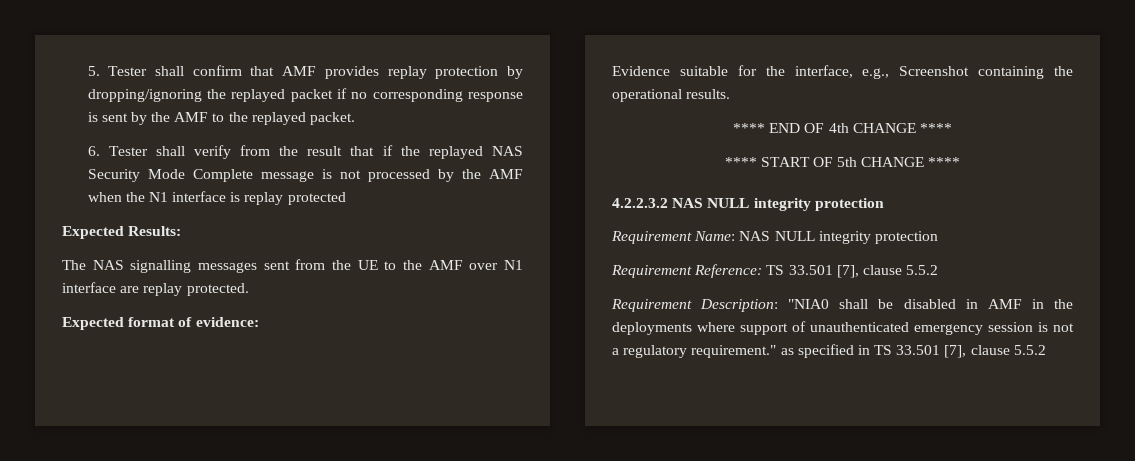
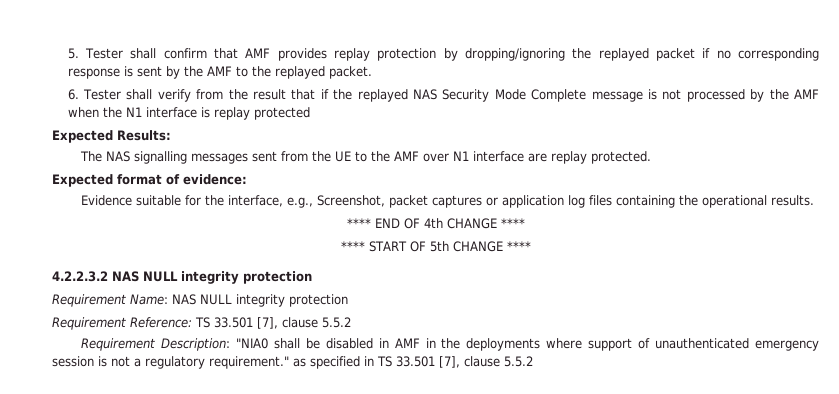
- Evidence suitable for the interface, e.g., Screenshot containing the operational results.
+ Evidence suitable for the interface, e.g., Screenshot, packet captures or application log files containing the operational results.

